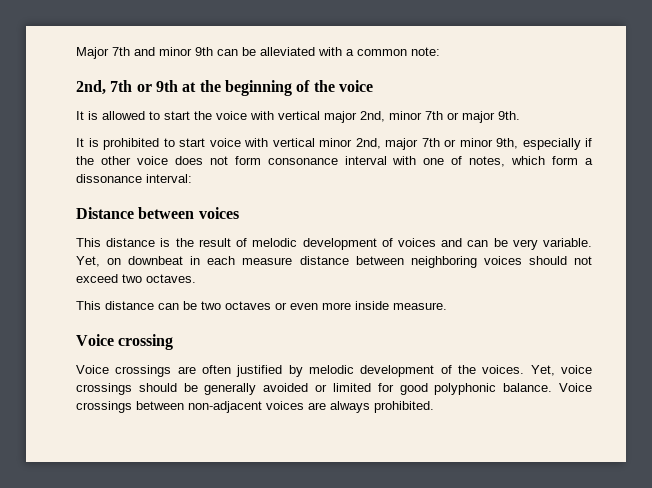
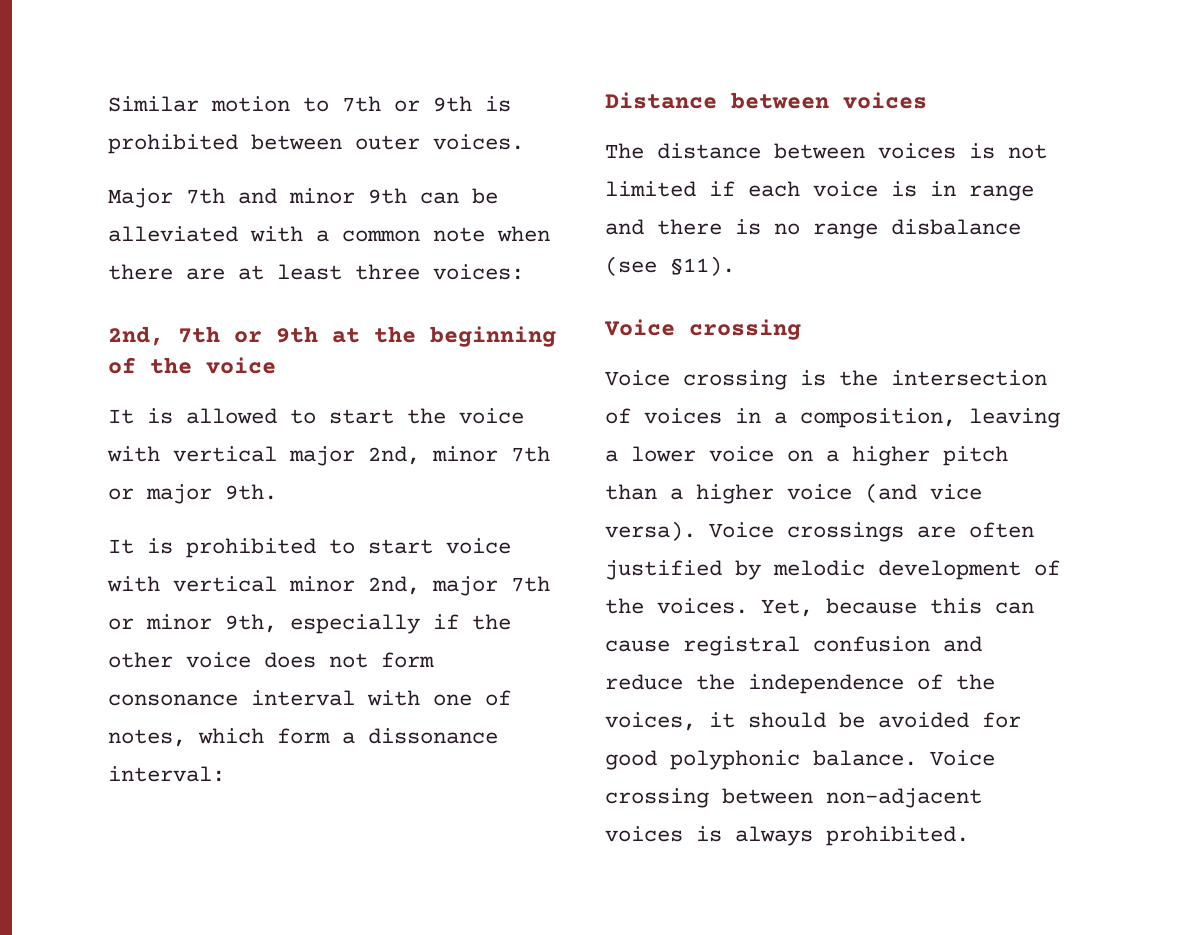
+ Similar motion to 7th or 9th is prohibited between outer voices.
- Major 7th and minor 9th can be alleviated with a common note:
+ Major 7th and minor 9th can be alleviated with a common note when there are at least three voices:
- This distance is the result of melodic development of voices and can be very variable. Yet, on downbeat in each measure distance between neighboring voices should not exceed two octaves.
- This distance can be two octaves or even more inside measure.
+ The distance between voices is not limited if each voice is in range and there is no range disbalance (see §11).
  Voice crossing
- Voice crossings are often justified by melodic development of the voices.
+ Voice crossing is the intersection of voices in a composition, leaving a lower voice on a higher pitch than a higher voice (and vice versa). Voice crossings are often justified by melodic development of the voices.
- Yet, voice crossings should be generally avoided or limited for good polyphonic balance.
+ Yet, because this can cause registral confusion and reduce the independence of the voices, it should be avoided for good polyphonic balance.
- Voice crossings between non-adjacent voices are always prohibited.
+ Voice crossing between non-adjacent voices is always prohibited.

